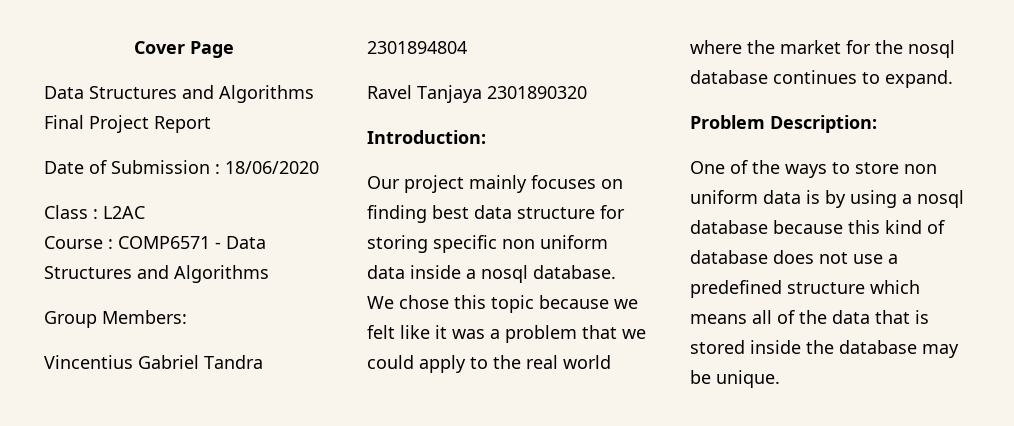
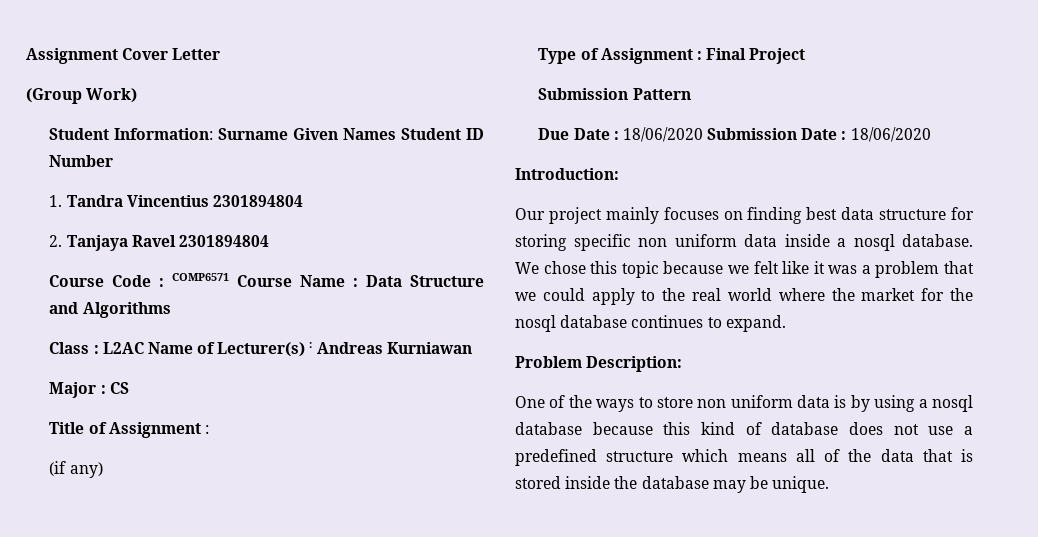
- Cover Page
- Data Structures and Algorithms Final Project Report
- Date of Submission : 18/06/2020
- Class : L2AC
- Course : COMP6571 - Data Structures and Algorithms
- Group Members:
- Vincentius Gabriel Tandra 2301894804
- Ravel Tanjaya 2301890320
+ Assignment Cover Letter
+ (Group Work)
+ Student Information: Surname Given Names Student ID Number
+ 1. Tandra Vincentius 2301894804
+ 2. Tanjaya Ravel 2301894804
+ Course Code : COMP6571 Course Name : Data Structure and Algorithms
+ Class : L2AC Name of Lecturer(s) : Andreas Kurniawan
+ Major : CS
+ Title of Assignment :
+ (if any)
+ Type of Assignment : Final Project
+ Submission Pattern
+ Due Date : 18/06/2020 Submission Date : 18/06/2020

